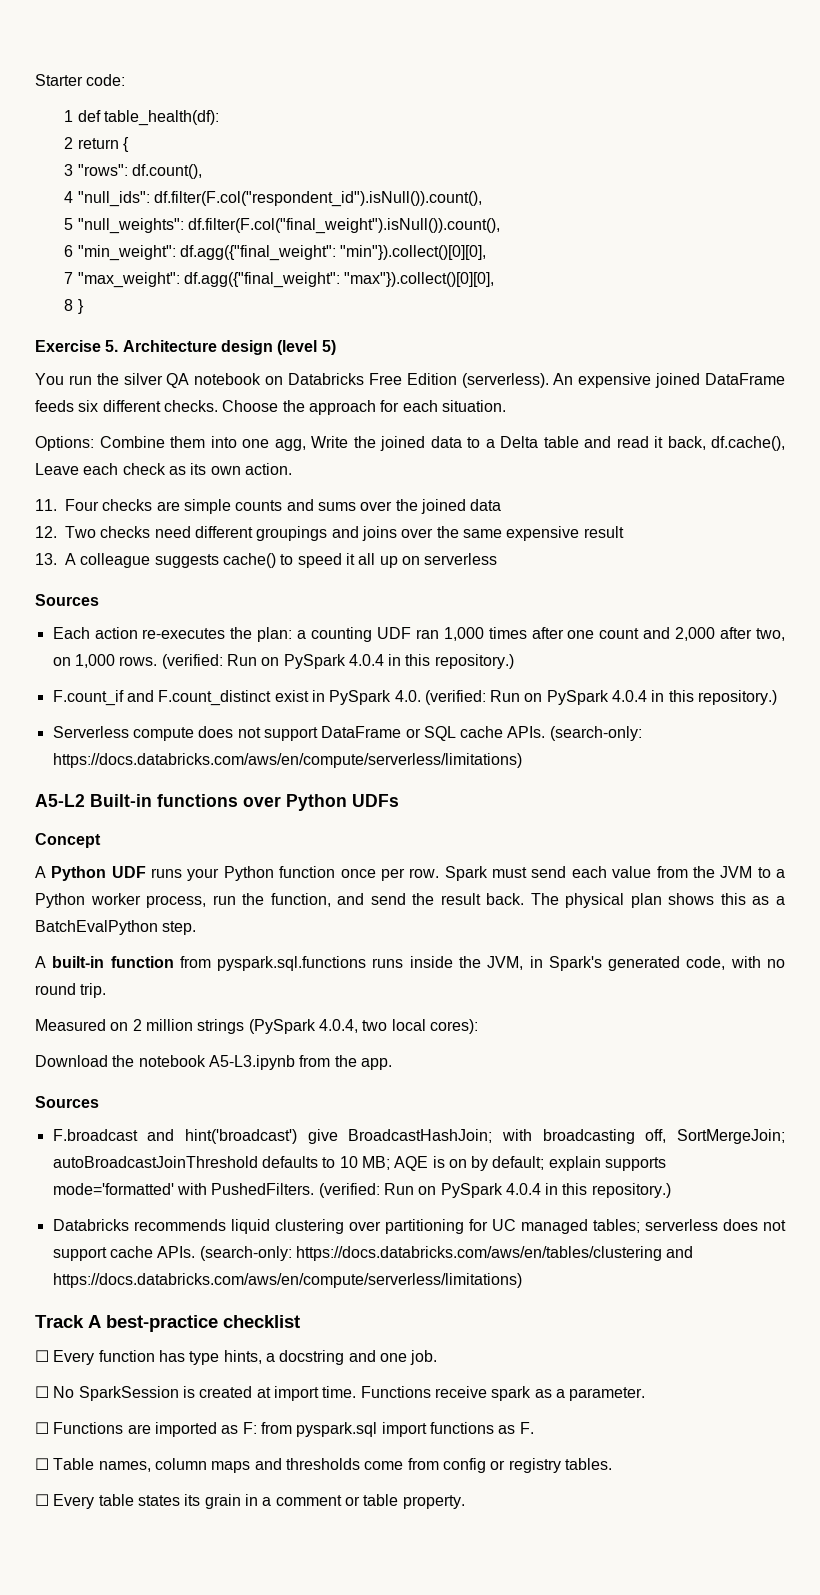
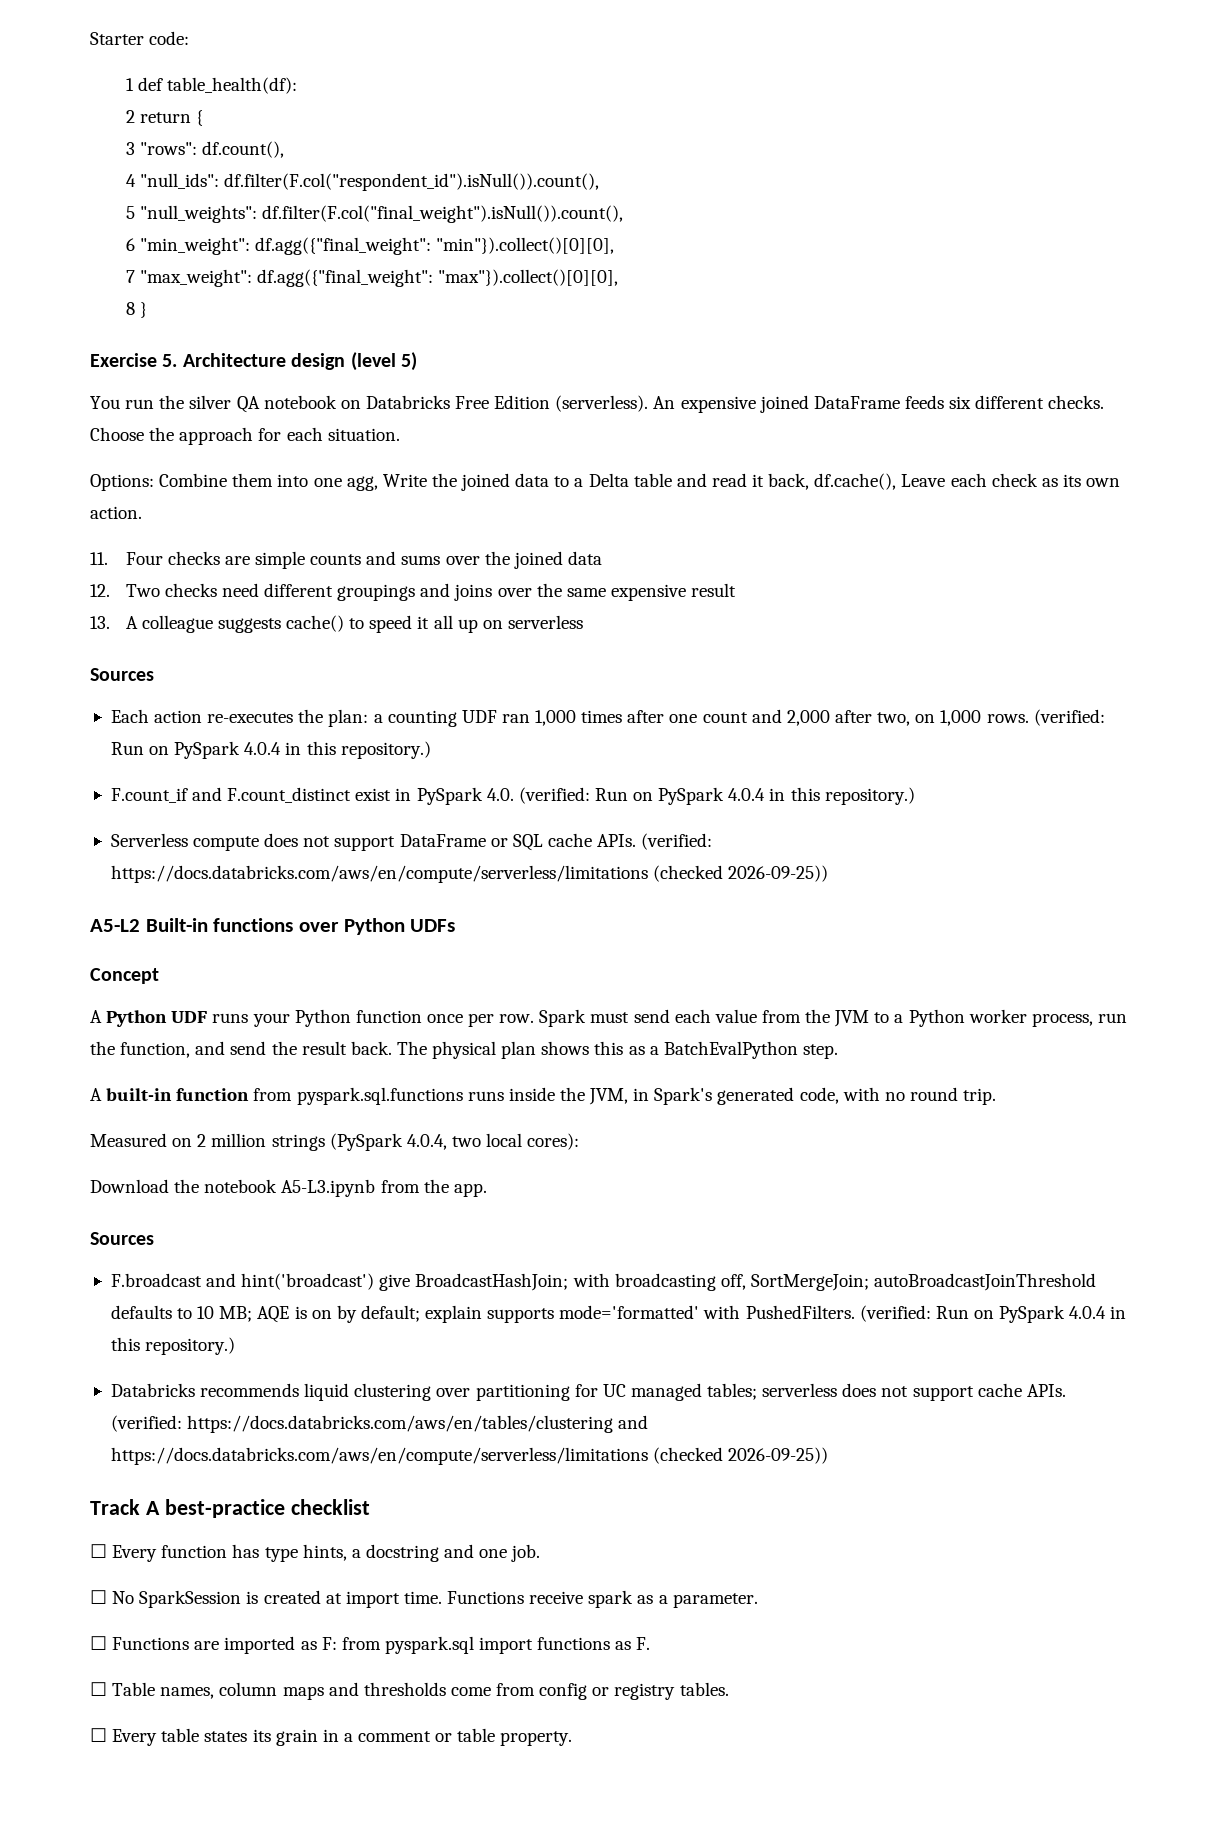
- (search-only: https://docs.databricks.com/aws/en/compute/serverless/limitations)
+ (verified: https://docs.databricks.com/aws/en/compute/serverless/limitations (checked 2026-09-25))
- (search-only: https://docs.databricks.com/aws/en/tables/clustering and https://docs.databricks.com/aws/en/compute/serverless/limitations)
+ (verified: https://docs.databricks.com/aws/en/tables/clustering and https://docs.databricks.com/aws/en/compute/serverless/limitations (checked 2026-09-25))

